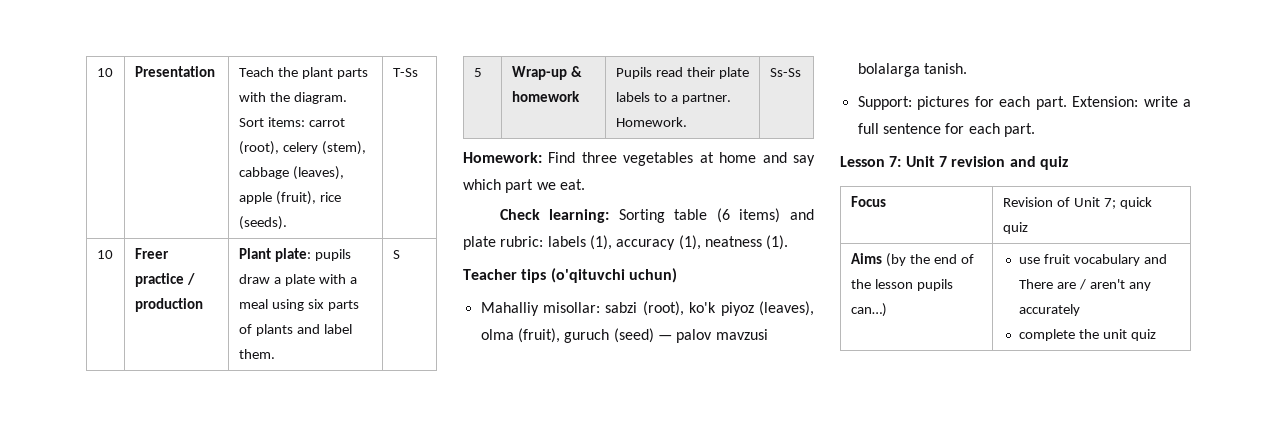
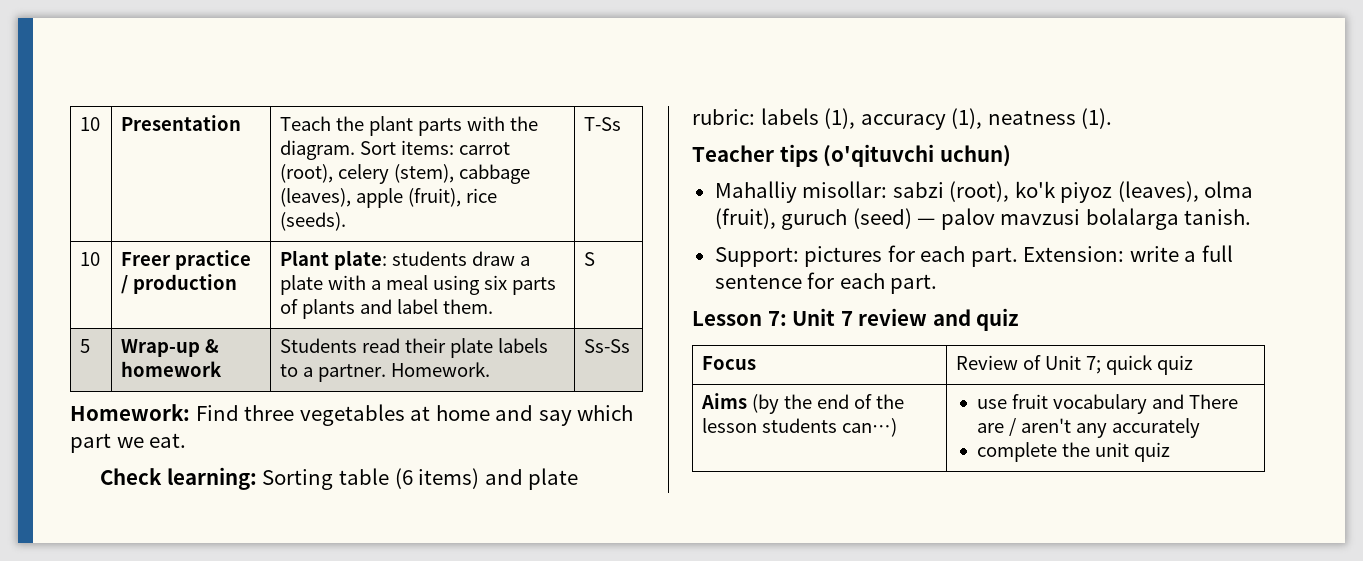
- 10 | Freer practice / production | Plant plate: pupils draw a plate with a meal using six parts of plants and label them. | S
+ 10 | Freer practice / production | Plant plate: students draw a plate with a meal using six parts of plants and label them. | S
- 5 | Wrap-up & homework | Pupils read their plate labels to a partner. Homework. | Ss-Ss
+ 5 | Wrap-up & homework | Students read their plate labels to a partner. Homework. | Ss-Ss
- Lesson 7: Unit 7 revision and quiz
+ Lesson 7: Unit 7 review and quiz
- Focus | Revision of Unit 7; quick quiz
+ Focus | Review of Unit 7; quick quiz
- Aims (by the end of the lesson pupils can…) | use fruit vocabulary and There are / aren't any accurately
+ Aims (by the end of the lesson students can…) | use fruit vocabulary and There are / aren't any accurately

